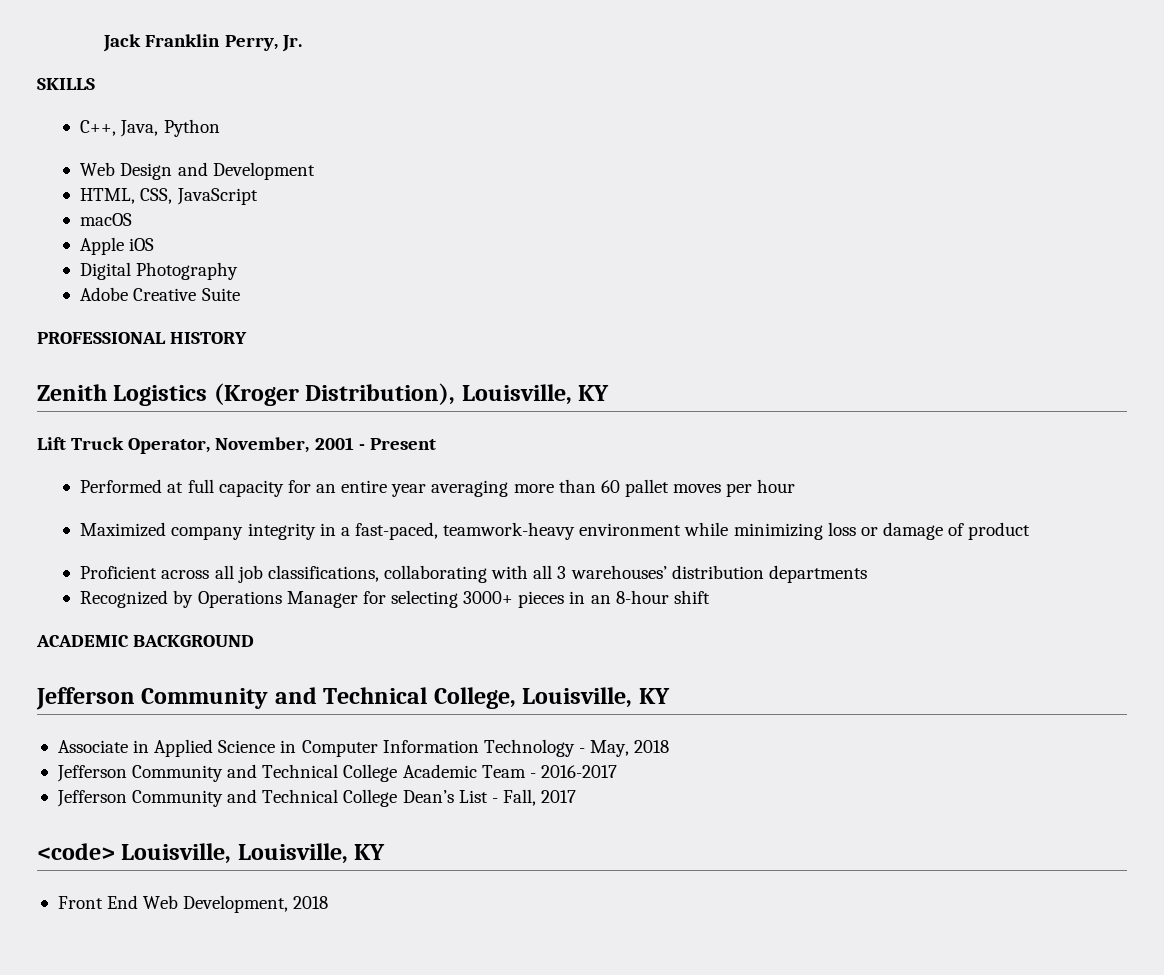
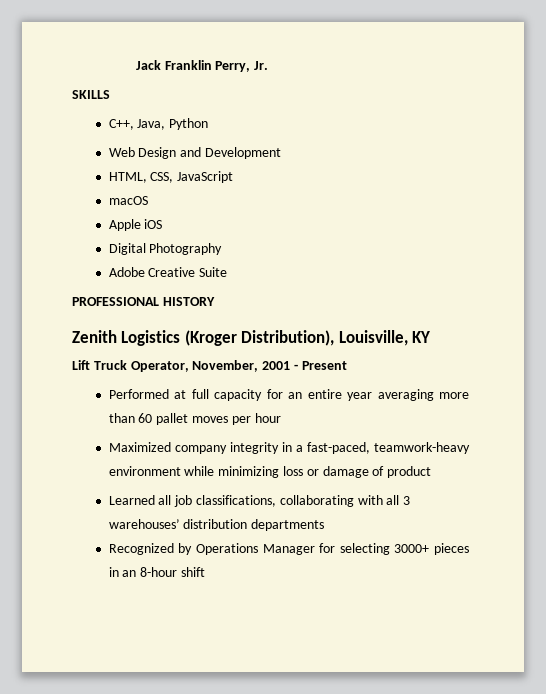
- Proficient across all job classifications, collaborating with all 3 warehouses’ distribution departments
+ Learned all job classifications, collaborating with all 3 warehouses’ distribution departments
- ACADEMIC BACKGROUND
- Jefferson Community and Technical College, Louisville, KY
- Associate in Applied Science in Computer Information Technology - May, 2018
- Jefferson Community and Technical College Academic Team - 2016-2017
- Jefferson Community and Technical College Dean’s List - Fall, 2017
- <code> Louisville, Louisville, KY
- Front End Web Development, 2018

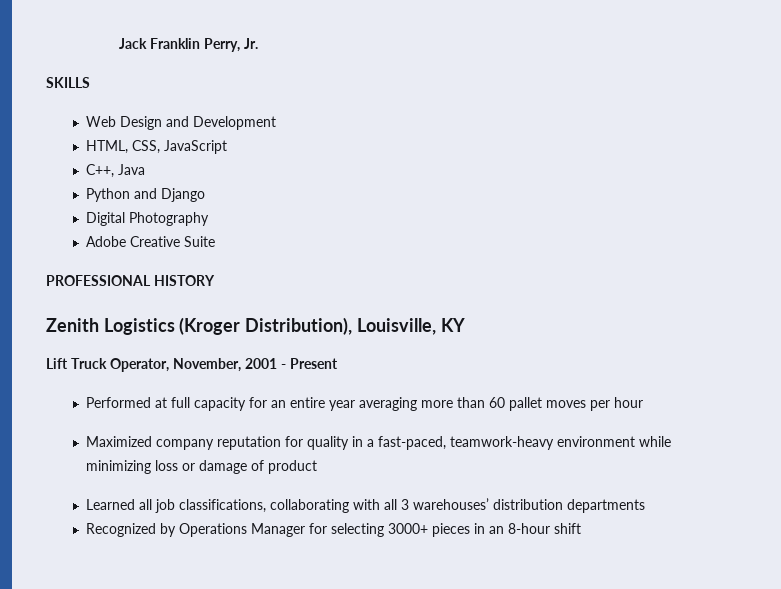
- C++, Java, Python
- macOS
- Apple iOS
+ C++, Java
+ Python and Django
- Maximized company integrity in a fast-paced, teamwork-heavy environment while minimizing loss or damage of product
+ Maximized company reputation for quality in a fast-paced, teamwork-heavy environment while minimizing loss or damage of product

